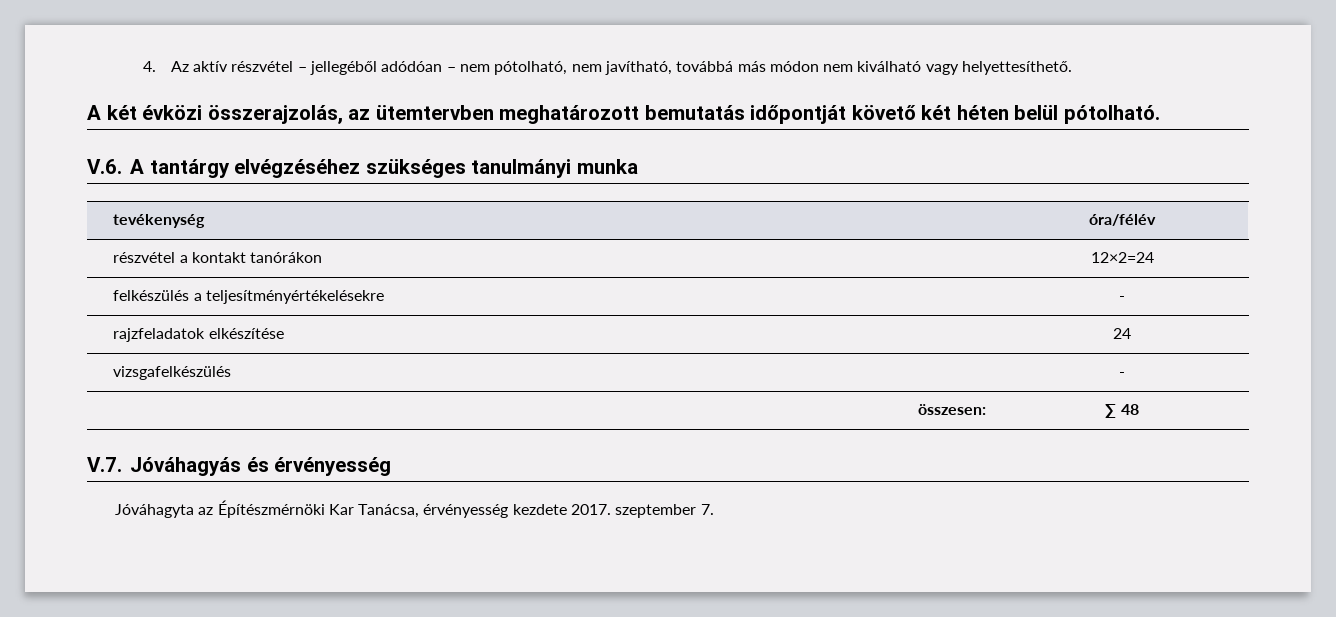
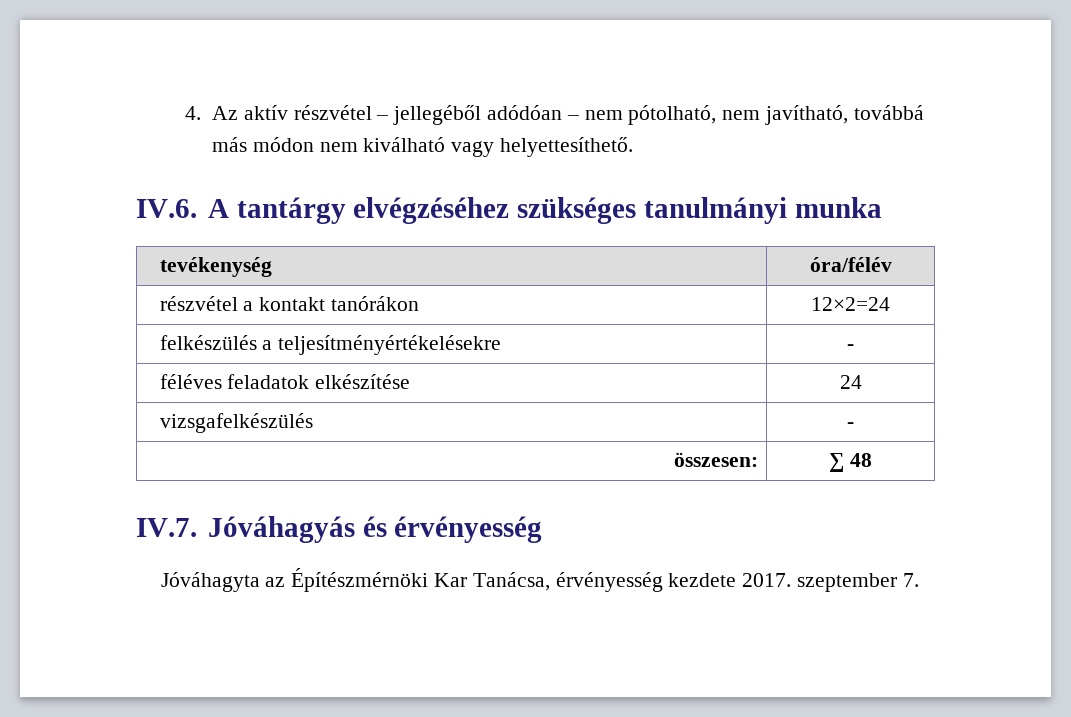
- A két évközi összerajzolás, az ütemtervben meghatározott bemutatás időpontját követő két héten belül pótolható.
- V.6. A tantárgy elvégzéséhez szükséges tanulmányi munka
+ IV.6. A tantárgy elvégzéséhez szükséges tanulmányi munka
- rajzfeladatok elkészítése | 24
+ féléves feladatok elkészítése | 24
- V.7. Jóváhagyás és érvényesség
+ IV.7. Jóváhagyás és érvényesség

